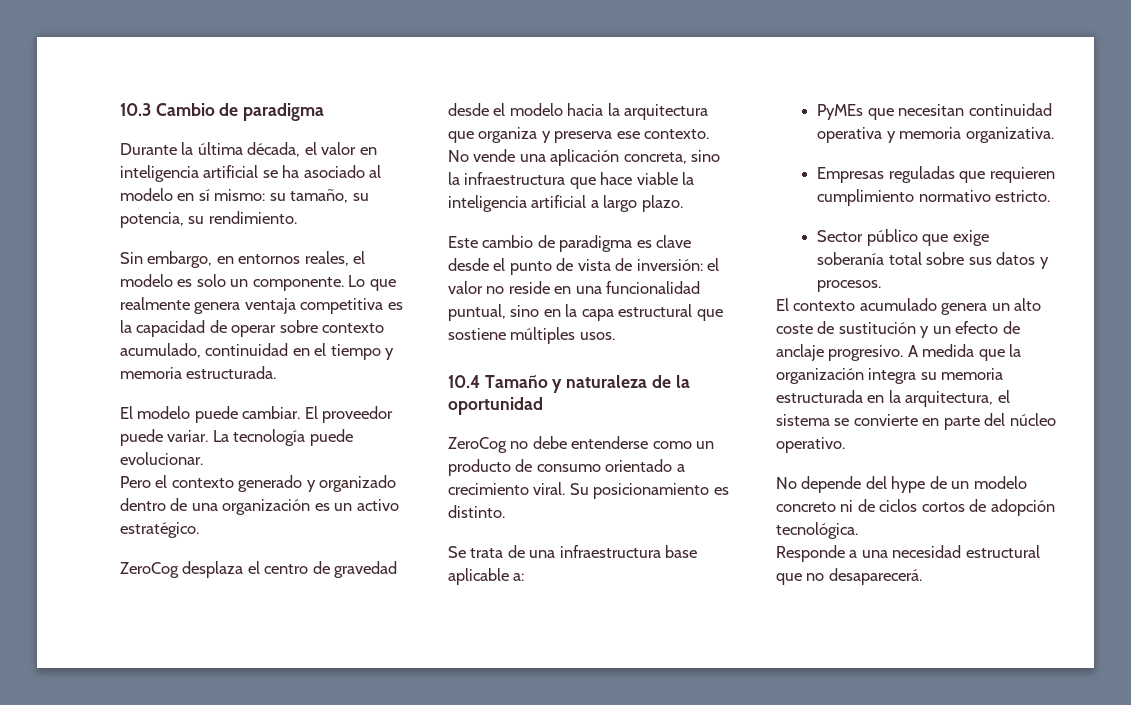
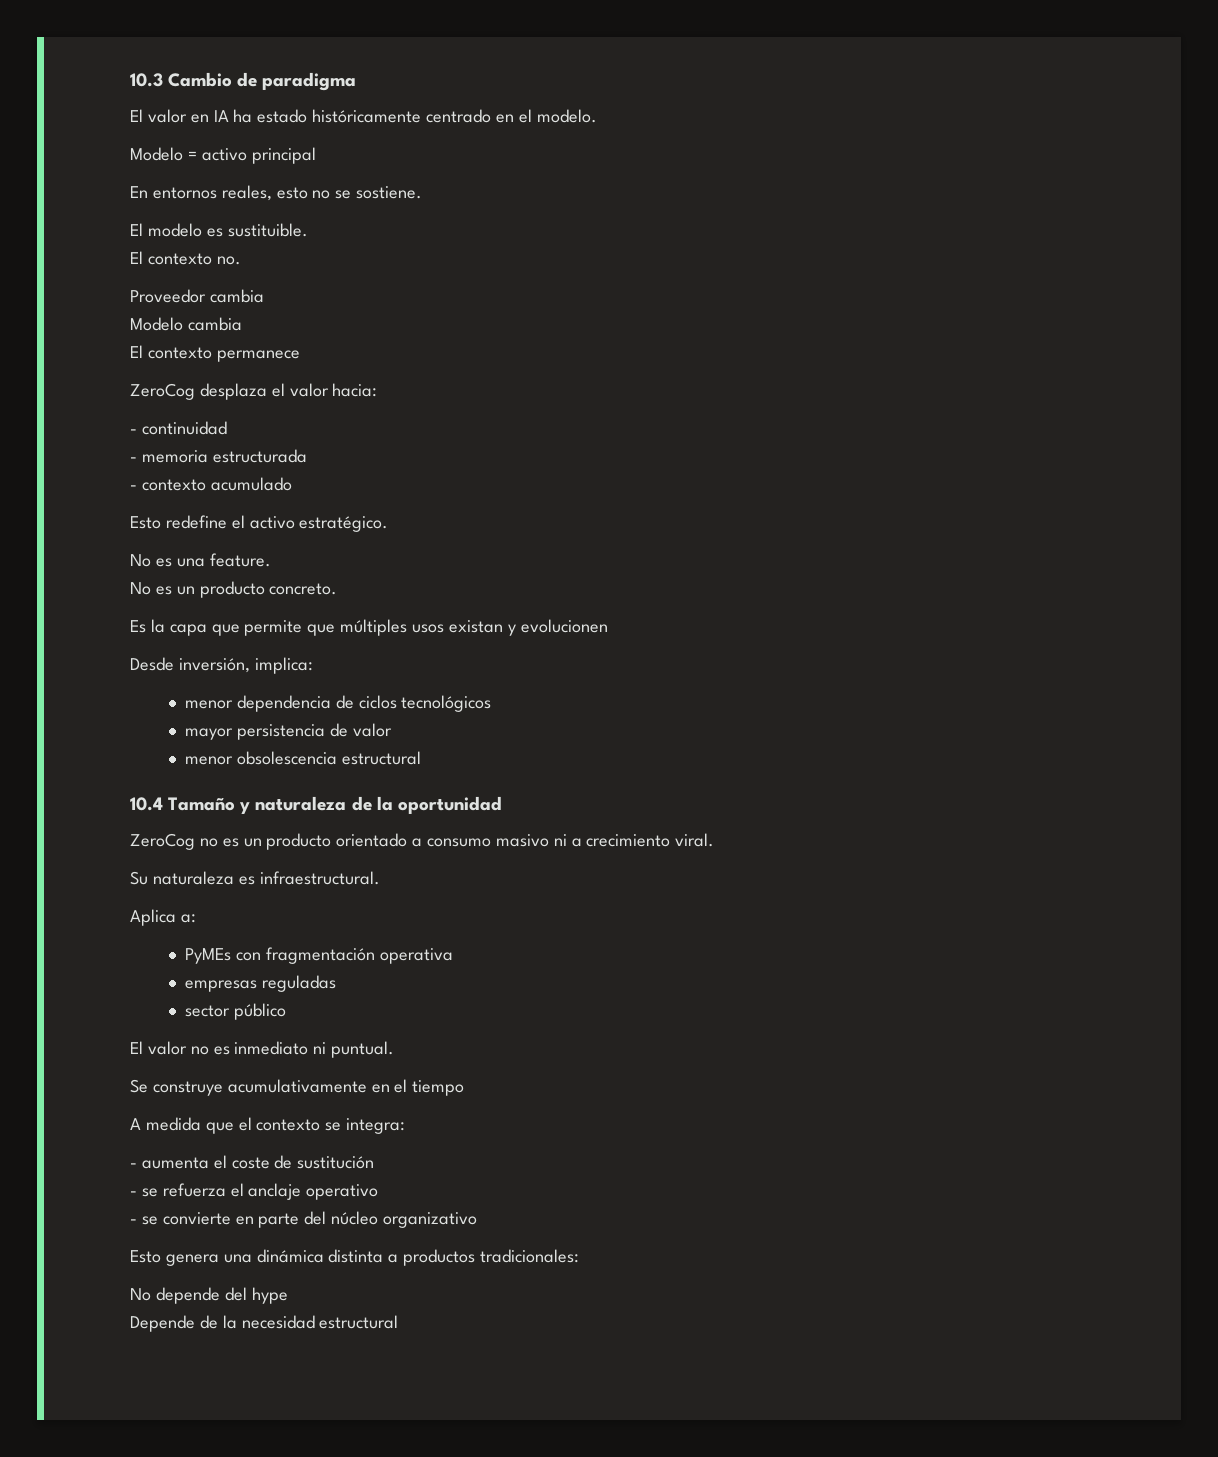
- Durante la última década, el valor en inteligencia artificial se ha asociado al modelo en sí mismo: su tamaño, su potencia, su rendimiento.
- Sin embargo, en entornos reales, el modelo es solo un componente. Lo que realmente genera ventaja competitiva es la capacidad de operar sobre contexto acumulado, continuidad en el tiempo y memoria estructurada.
- El modelo puede cambiar. El proveedor puede variar. La tecnología puede evolucionar.
- Pero el contexto generado y organizado dentro de una organización es un activo estratégico.
- ZeroCog desplaza el centro de gravedad desde el modelo hacia la arquitectura que organiza y preserva ese contexto. No vende una aplicación concreta, sino la infraestructura que hace viable la inteligencia artificial a largo plazo.
- Este cambio de paradigma es clave desde el punto de vista de inversión: el valor no reside en una funcionalidad puntual, sino en la capa estructural que sostiene múltiples usos.
+ El valor en IA ha estado históricamente centrado en el modelo.
+ Modelo = activo principal
+ En entornos reales, esto no se sostiene.
+ El modelo es sustituible.
+ El contexto no.
+ Proveedor cambia
+ Modelo cambia
+ El contexto permanece
+ ZeroCog desplaza el valor hacia:
+ - continuidad
+ - memoria estructurada
+ - contexto acumulado
+ Esto redefine el activo estratégico.
+ No es una feature.
+ No es un producto concreto.
+ Es la capa que permite que múltiples usos existan y evolucionen
+ Desde inversión, implica:
+ menor dependencia de ciclos tecnológicos
+ mayor persistencia de valor
+ menor obsolescencia estructural
- ZeroCog no debe entenderse como un producto de consumo orientado a crecimiento viral. Su posicionamiento es distinto.
- Se trata de una infraestructura base aplicable a:
- PyMEs que necesitan continuidad operativa y memoria organizativa.
- Empresas reguladas que requieren cumplimiento normativo estricto.
- Sector público que exige soberanía total sobre sus datos y procesos.
- El contexto acumulado genera un alto coste de sustitución y un efecto de anclaje progresivo. A medida que la organización integra su memoria estructurada en la arquitectura, el sistema se convierte en parte del núcleo operativo.
- No depende del hype de un modelo concreto ni de ciclos cortos de adopción tecnológica.
- Responde a una necesidad estructural que no desaparecerá.
+ ZeroCog no es un producto orientado a consumo masivo ni a crecimiento viral.
+ Su naturaleza es infraestructural.
+ Aplica a:
+ PyMEs con fragmentación operativa
+ empresas reguladas
+ sector público
+ El valor no es inmediato ni puntual.
+ Se construye acumulativamente en el tiempo
+ A medida que el contexto se integra:
+ - aumenta el coste de sustitución
+ - se refuerza el anclaje operativo
+ - se convierte en parte del núcleo organizativo
+ Esto genera una dinámica distinta a productos tradicionales:
+ No depende del hype
+ Depende de la necesidad estructural

